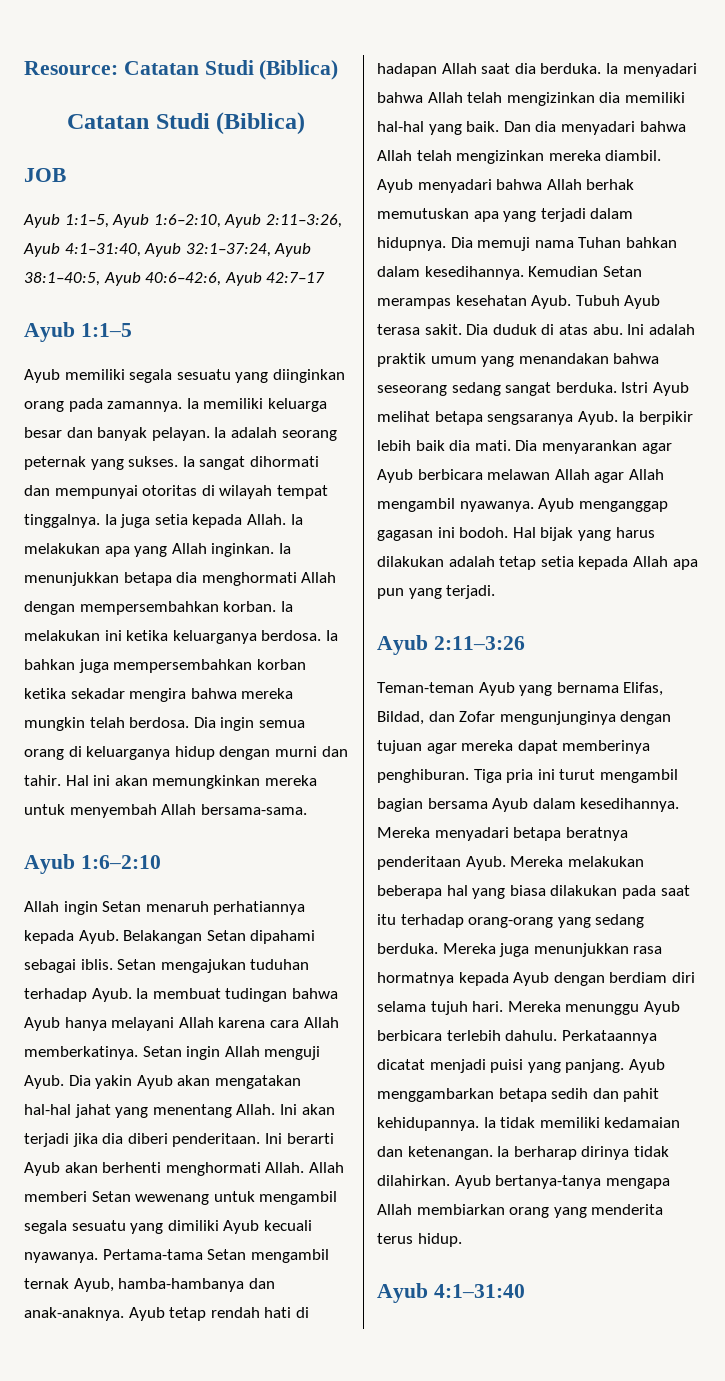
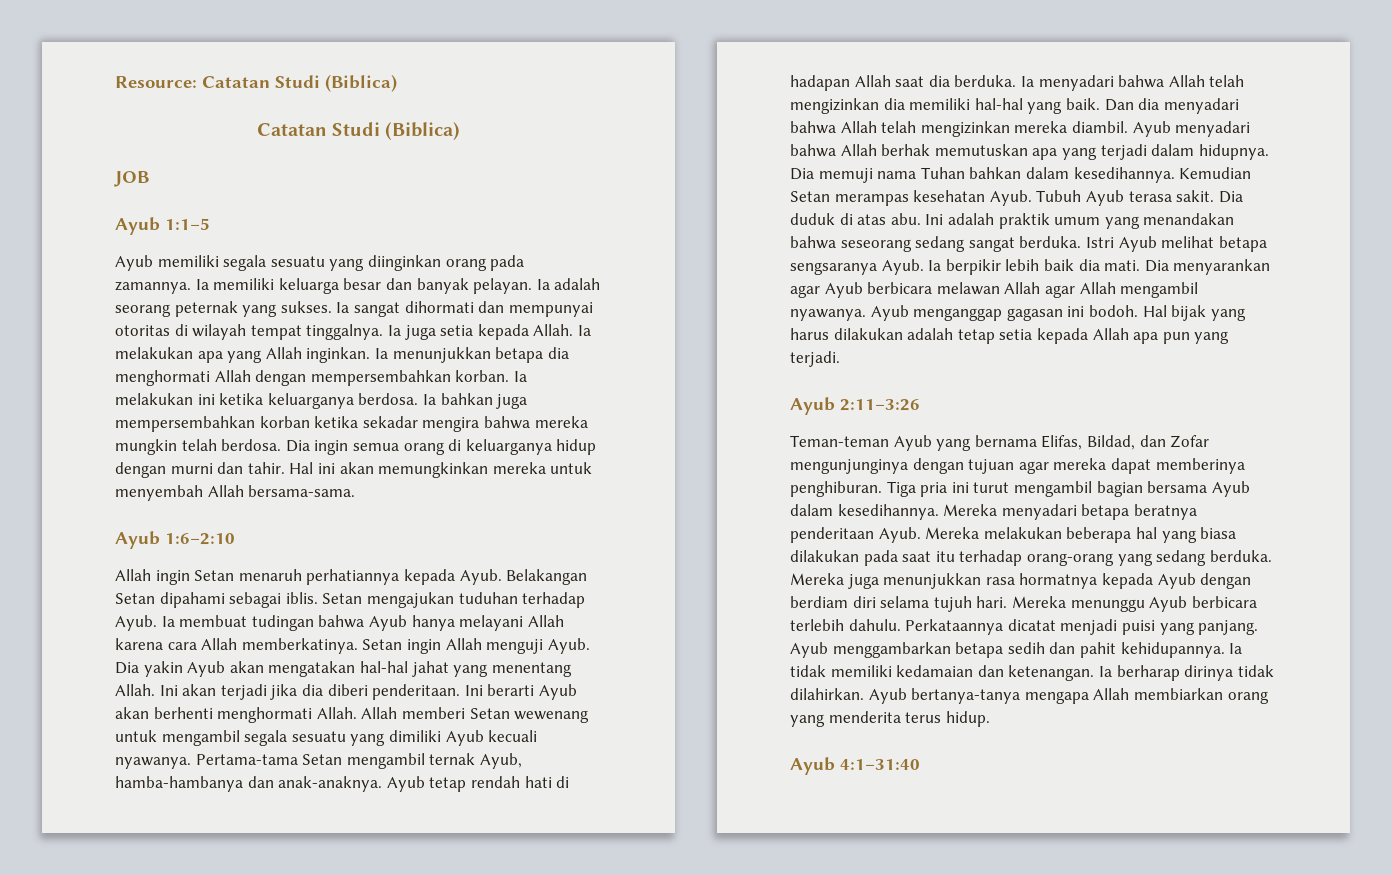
- Ayub 1:1–5, Ayub 1:6–2:10, Ayub 2:11–3:26, Ayub 4:1–31:40, Ayub 32:1–37:24, Ayub 38:1–40:5, Ayub 40:6–42:6, Ayub 42:7–17

